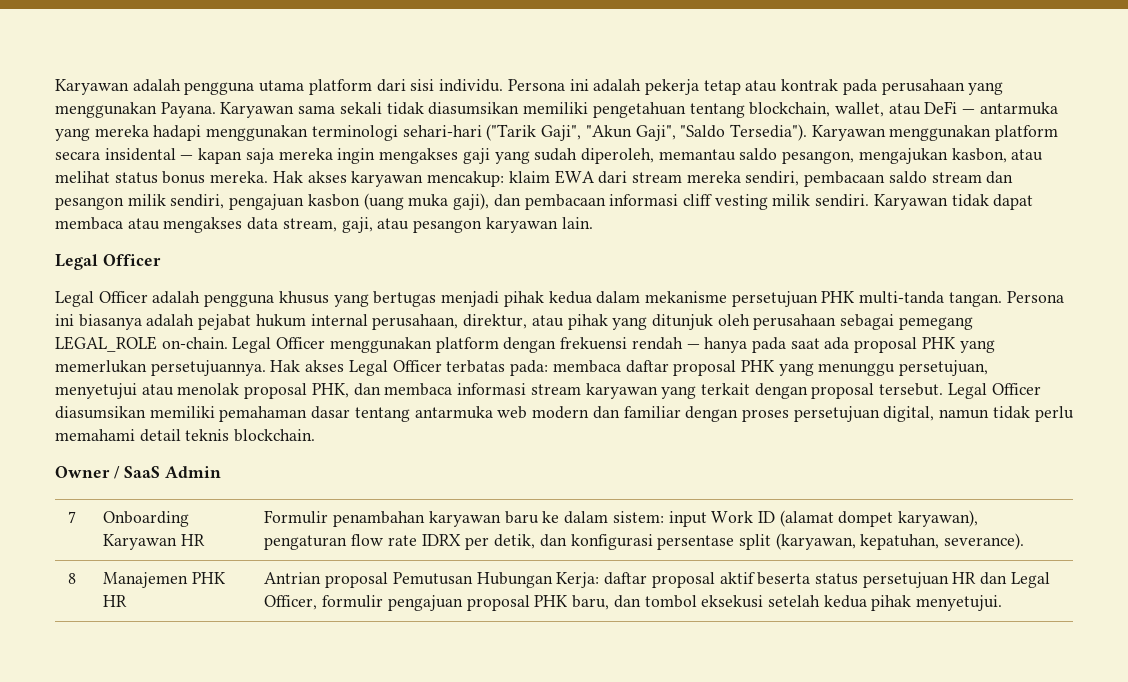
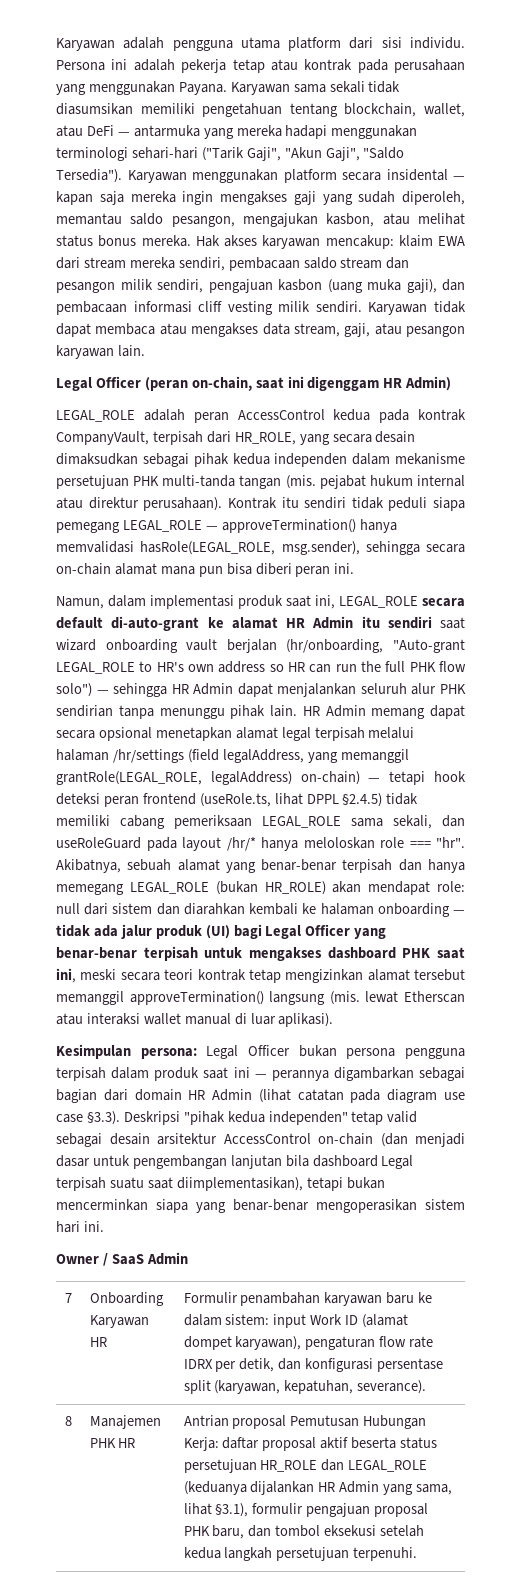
  Karyawan tidak dapat membaca atau mengakses data stream, gaji, atau pesangon karyawan lain.
- Legal Officer
- Legal Officer adalah pengguna khusus yang bertugas menjadi pihak kedua dalam mekanisme persetujuan PHK multi-tanda tangan. Persona ini biasanya adalah pejabat hukum internal perusahaan, direktur, atau pihak yang ditunjuk oleh perusahaan sebagai pemegang LEGAL_ROLE on-chain. Legal Officer menggunakan platform dengan frekuensi rendah — hanya pada saat ada proposal PHK yang memerlukan persetujuannya. Hak akses Legal Officer terbatas pada: membaca daftar proposal PHK yang menunggu persetujuan, menyetujui atau menolak proposal PHK, dan membaca informasi stream karyawan yang terkait dengan proposal tersebut. Legal Officer diasumsikan memiliki pemahaman dasar tentang antarmuka web modern dan familiar dengan proses persetujuan digital, namun tidak perlu memahami detail teknis blockchain.
+ Legal Officer (peran on-chain, saat ini digenggam HR Admin)
+ LEGAL_ROLE adalah peran AccessControl kedua pada kontrak CompanyVault, terpisah dari HR_ROLE, yang secara desain dimaksudkan sebagai pihak kedua independen dalam mekanisme persetujuan PHK multi-tanda tangan (mis. pejabat hukum internal atau direktur perusahaan). Kontrak itu sendiri tidak peduli siapa pemegang LEGAL_ROLE — approveTermination() hanya memvalidasi hasRole(LEGAL_ROLE, msg.sender), sehingga secara on-chain alamat mana pun bisa diberi peran ini.
+ Namun, dalam implementasi produk saat ini, LEGAL_ROLE secara default di-auto-grant ke alamat HR Admin itu sendiri saat wizard onboarding vault berjalan (hr/onboarding, "Auto-grant LEGAL_ROLE to HR's own address so HR can run the full PHK flow solo") — sehingga HR Admin dapat menjalankan seluruh alur PHK sendirian tanpa menunggu pihak lain. HR Admin memang dapat secara opsional menetapkan alamat legal terpisah melalui halaman /hr/settings (field legalAddress, yang memanggil grantRole(LEGAL_ROLE, legalAddress) on-chain) — tetapi hook deteksi peran frontend (useRole.ts, lihat DPPL §2.4.5) tidak memiliki cabang pemeriksaan LEGAL_ROLE sama sekali, dan useRoleGuard pada layout /hr/* hanya meloloskan role === "hr". Akibatnya, sebuah alamat yang benar-benar terpisah dan hanya memegang LEGAL_ROLE (bukan HR_ROLE) akan mendapat role: null dari sistem dan diarahkan kembali ke halaman onboarding — tidak ada jalur produk (UI) bagi Legal Officer yang benar-benar terpisah untuk mengakses dashboard PHK saat ini, meski secara teori kontrak tetap mengizinkan alamat tersebut memanggil approveTermination() langsung (mis. lewat Etherscan atau interaksi wallet manual di luar aplikasi).
+ Kesimpulan persona: Legal Officer bukan persona pengguna terpisah dalam produk saat ini — perannya digambarkan sebagai bagian dari domain HR Admin (lihat catatan pada diagram use case §3.3). Deskripsi "pihak kedua independen" tetap valid sebagai desain arsitektur AccessControl on-chain (dan menjadi dasar untuk pengembangan lanjutan bila dashboard Legal terpisah suatu saat diimplementasikan), tetapi bukan mencerminkan siapa yang benar-benar mengoperasikan sistem hari ini.
- 8 | Manajemen PHK HR | Antrian proposal Pemutusan Hubungan Kerja: daftar proposal aktif beserta status persetujuan HR dan Legal Officer, formulir pengajuan proposal PHK baru, dan tombol eksekusi setelah kedua pihak menyetujui.
+ 8 | Manajemen PHK HR | Antrian proposal Pemutusan Hubungan Kerja: daftar proposal aktif beserta status persetujuan HR_ROLE dan LEGAL_ROLE (keduanya dijalankan HR Admin yang sama, lihat §3.1), formulir pengajuan proposal PHK baru, dan tombol eksekusi setelah kedua langkah persetujuan terpenuhi.

